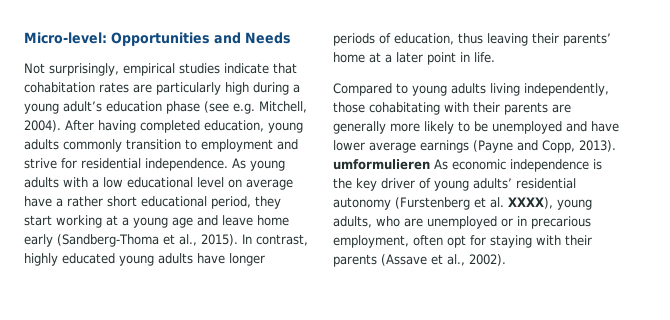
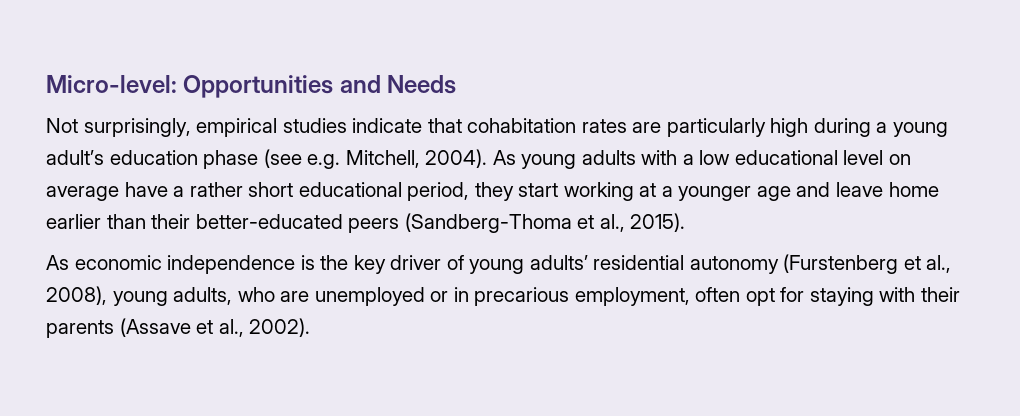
- After having completed education, young adults commonly transition to employment and strive for residential independence.
- As young adults with a low educational level on average have a rather short educational period, they start working at a young age and leave home early (Sandberg-Thoma et al., 2015). In contrast, highly educated young adults have longer periods of education, thus leaving their parents’ home at a later point in life.
- Compared to young adults living independently, those cohabitating with their parents are generally more likely to be unemployed and have lower average earnings (Payne and Copp, 2013). umformulieren As economic independence is the key driver of young adults’ residential autonomy (Furstenberg et al. XXXX), young adults, who are unemployed or in precarious employment, often opt for staying with their parents (Assave et al., 2002).
+ As young adults with a low educational level on average have a rather short educational period, they start working at a younger age and leave home earlier than their better-educated peers (Sandberg-Thoma et al., 2015).
+ As economic independence is the key driver of young adults’ residential autonomy (Furstenberg et al., 2008), young adults, who are unemployed or in precarious employment, often opt for staying with their parents (Assave et al., 2002).

